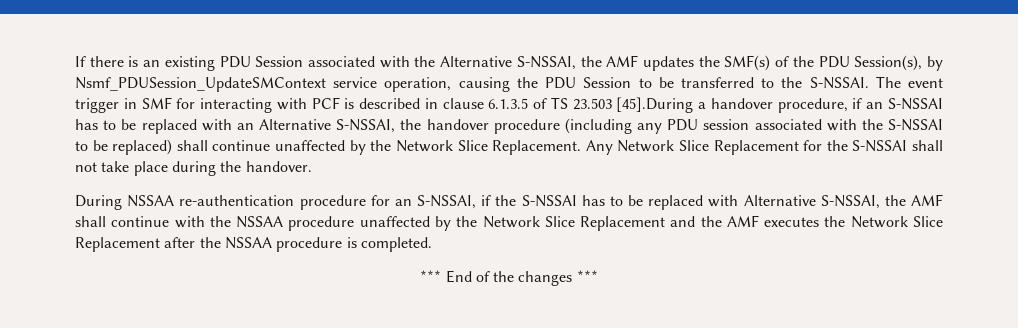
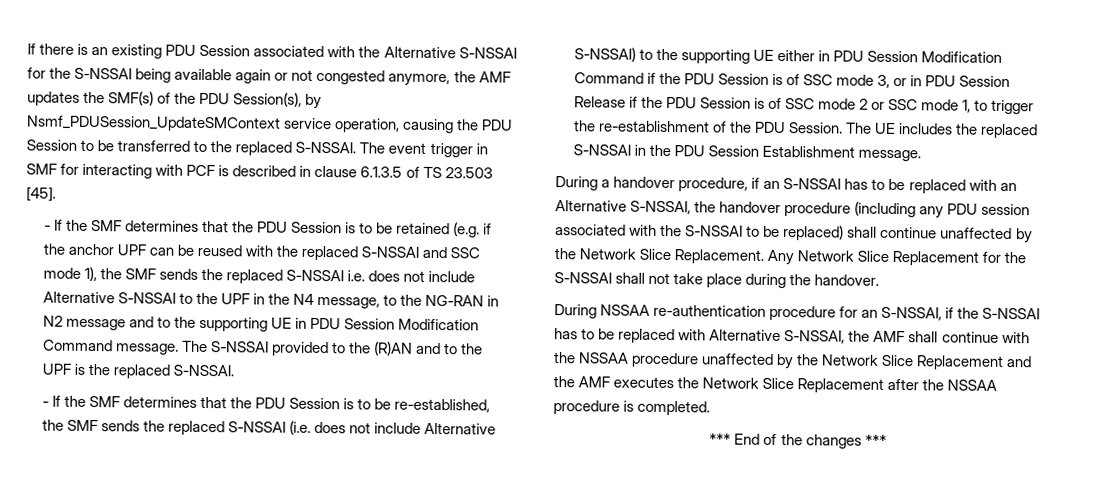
- If there is an existing PDU Session associated with the Alternative S-NSSAI, the AMF updates the SMF(s) of the PDU Session(s), by Nsmf_PDUSession_UpdateSMContext service operation, causing the PDU Session to be transferred to the S-NSSAI.
+ If there is an existing PDU Session associated with the Alternative S-NSSAI for the S-NSSAI being available again or not congested anymore, the AMF updates the SMF(s) of the PDU Session(s), by Nsmf_PDUSession_UpdateSMContext service operation, causing the PDU Session to be transferred to the replaced S-NSSAI.
- The event trigger in SMF for interacting with PCF is described in clause 6.1.3.5 of TS 23.503 [45].During a handover procedure, if an S-NSSAI has to be replaced with an Alternative S-NSSAI, the handover procedure (including any PDU session associated with the S-NSSAI to be replaced) shall continue unaffected by the Network Slice Replacement.
+ The event trigger in SMF for interacting with PCF is described in clause 6.1.3.5 of TS 23.503 [45].
+ - If the SMF determines that the PDU Session is to be retained (e.g. if the anchor UPF can be reused with the replaced S-NSSAI and SSC mode 1), the SMF sends the replaced S-NSSAI i.e. does not include Alternative S-NSSAI to the UPF in the N4 message, to the NG-RAN in N2 message and to the supporting UE in PDU Session Modification Command message. The S-NSSAI provided to the (R)AN and to the UPF is the replaced S-NSSAI.
+ - If the SMF determines that the PDU Session is to be re-established, the SMF sends the replaced S-NSSAI (i.e. does not include Alternative S-NSSAI) to the supporting UE either in PDU Session Modification Command if the PDU Session is of SSC mode 3, or in PDU Session Release if the PDU Session is of SSC mode 2 or SSC mode 1, to trigger the re-establishment of the PDU Session. The UE includes the replaced S-NSSAI in the PDU Session Establishment message.
+ During a handover procedure, if an S-NSSAI has to be replaced with an Alternative S-NSSAI, the handover procedure (including any PDU session associated with the S-NSSAI to be replaced) shall continue unaffected by the Network Slice Replacement.

